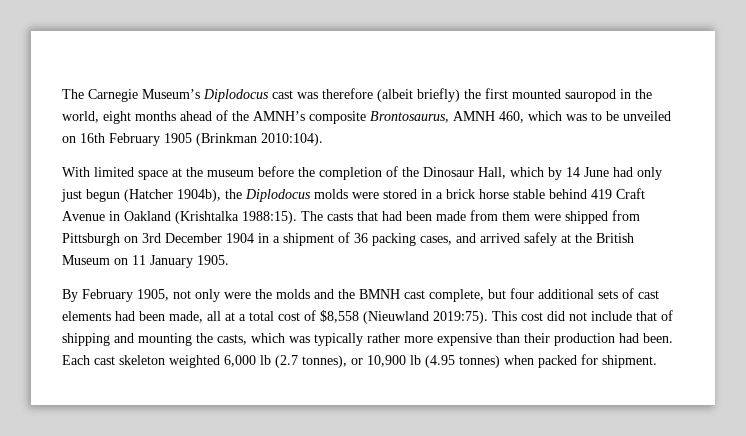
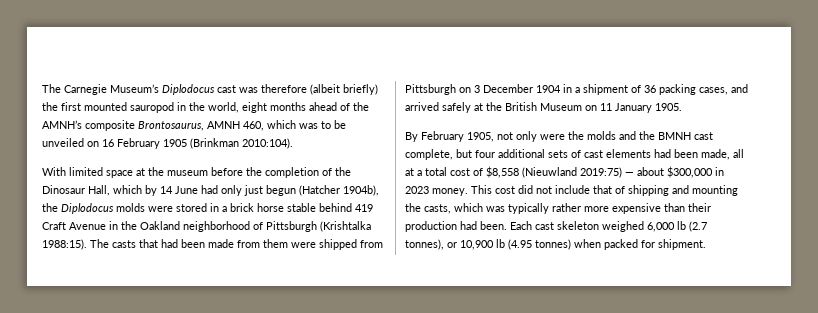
- The Carnegie Museum’s Diplodocus cast was therefore (albeit briefly) the first mounted sauropod in the world, eight months ahead of the AMNH’s composite Brontosaurus, AMNH 460, which was to be unveiled on 16th February 1905 (Brinkman 2010:104).
+ The Carnegie Museum’s Diplodocus cast was therefore (albeit briefly) the first mounted sauropod in the world, eight months ahead of the AMNH’s composite Brontosaurus, AMNH 460, which was to be unveiled on 16 February 1905 (Brinkman 2010:104).
- With limited space at the museum before the completion of the Dinosaur Hall, which by 14 June had only just begun (Hatcher 1904b), the Diplodocus molds were stored in a brick horse stable behind 419 Craft Avenue in Oakland (Krishtalka 1988:15).
+ With limited space at the museum before the completion of the Dinosaur Hall, which by 14 June had only just begun (Hatcher 1904b), the Diplodocus molds were stored in a brick horse stable behind 419 Craft Avenue in the Oakland neighborhood of Pittsburgh (Krishtalka 1988:15).
- The casts that had been made from them were shipped from Pittsburgh on 3rd December 1904 in a shipment of 36 packing cases, and arrived safely at the British Museum on 11 January 1905.
+ The casts that had been made from them were shipped from Pittsburgh on 3 December 1904 in a shipment of 36 packing cases, and arrived safely at the British Museum on 11 January 1905.
- By February 1905, not only were the molds and the BMNH cast complete, but four additional sets of cast elements had been made, all at a total cost of $8,558 (Nieuwland 2019:75).
+ By February 1905, not only were the molds and the BMNH cast complete, but four additional sets of cast elements had been made, all at a total cost of $8,558 (Nieuwland 2019:75) — about $300,000 in 2023 money.
- Each cast skeleton weighted 6,000 lb (2.7 tonnes), or 10,900 lb (4.95 tonnes) when packed for shipment.
+ Each cast skeleton weighed 6,000 lb (2.7 tonnes), or 10,900 lb (4.95 tonnes) when packed for shipment.

